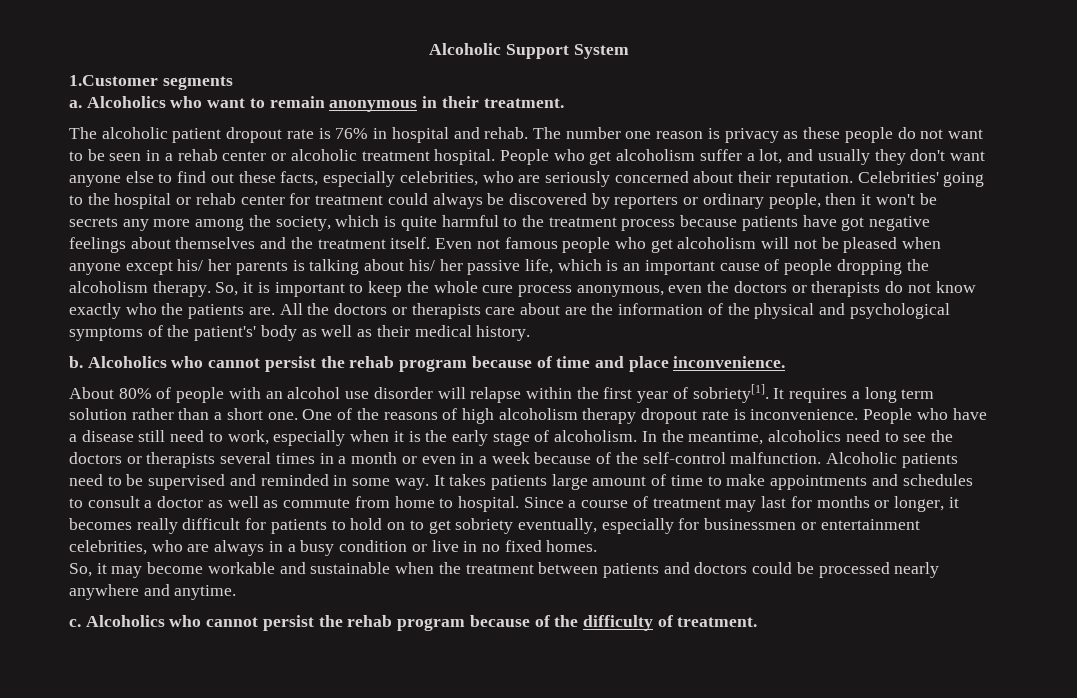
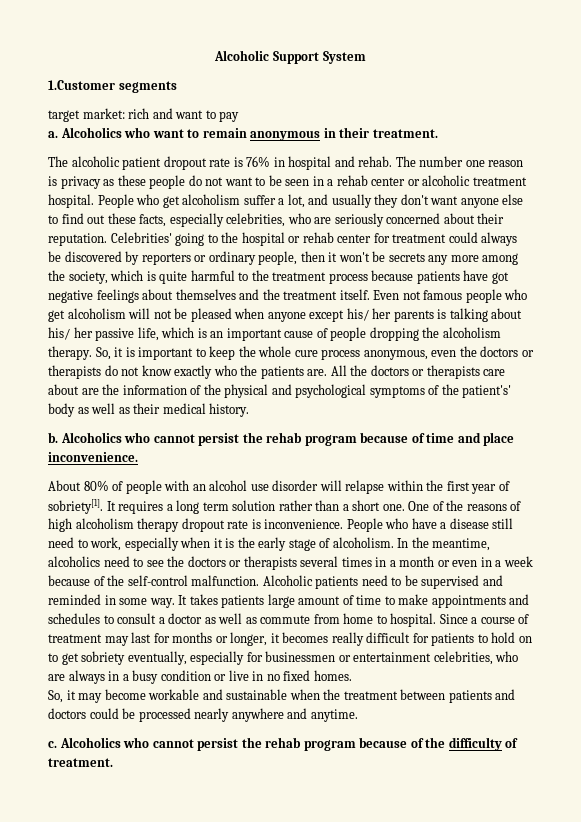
+ target market: rich and want to pay

